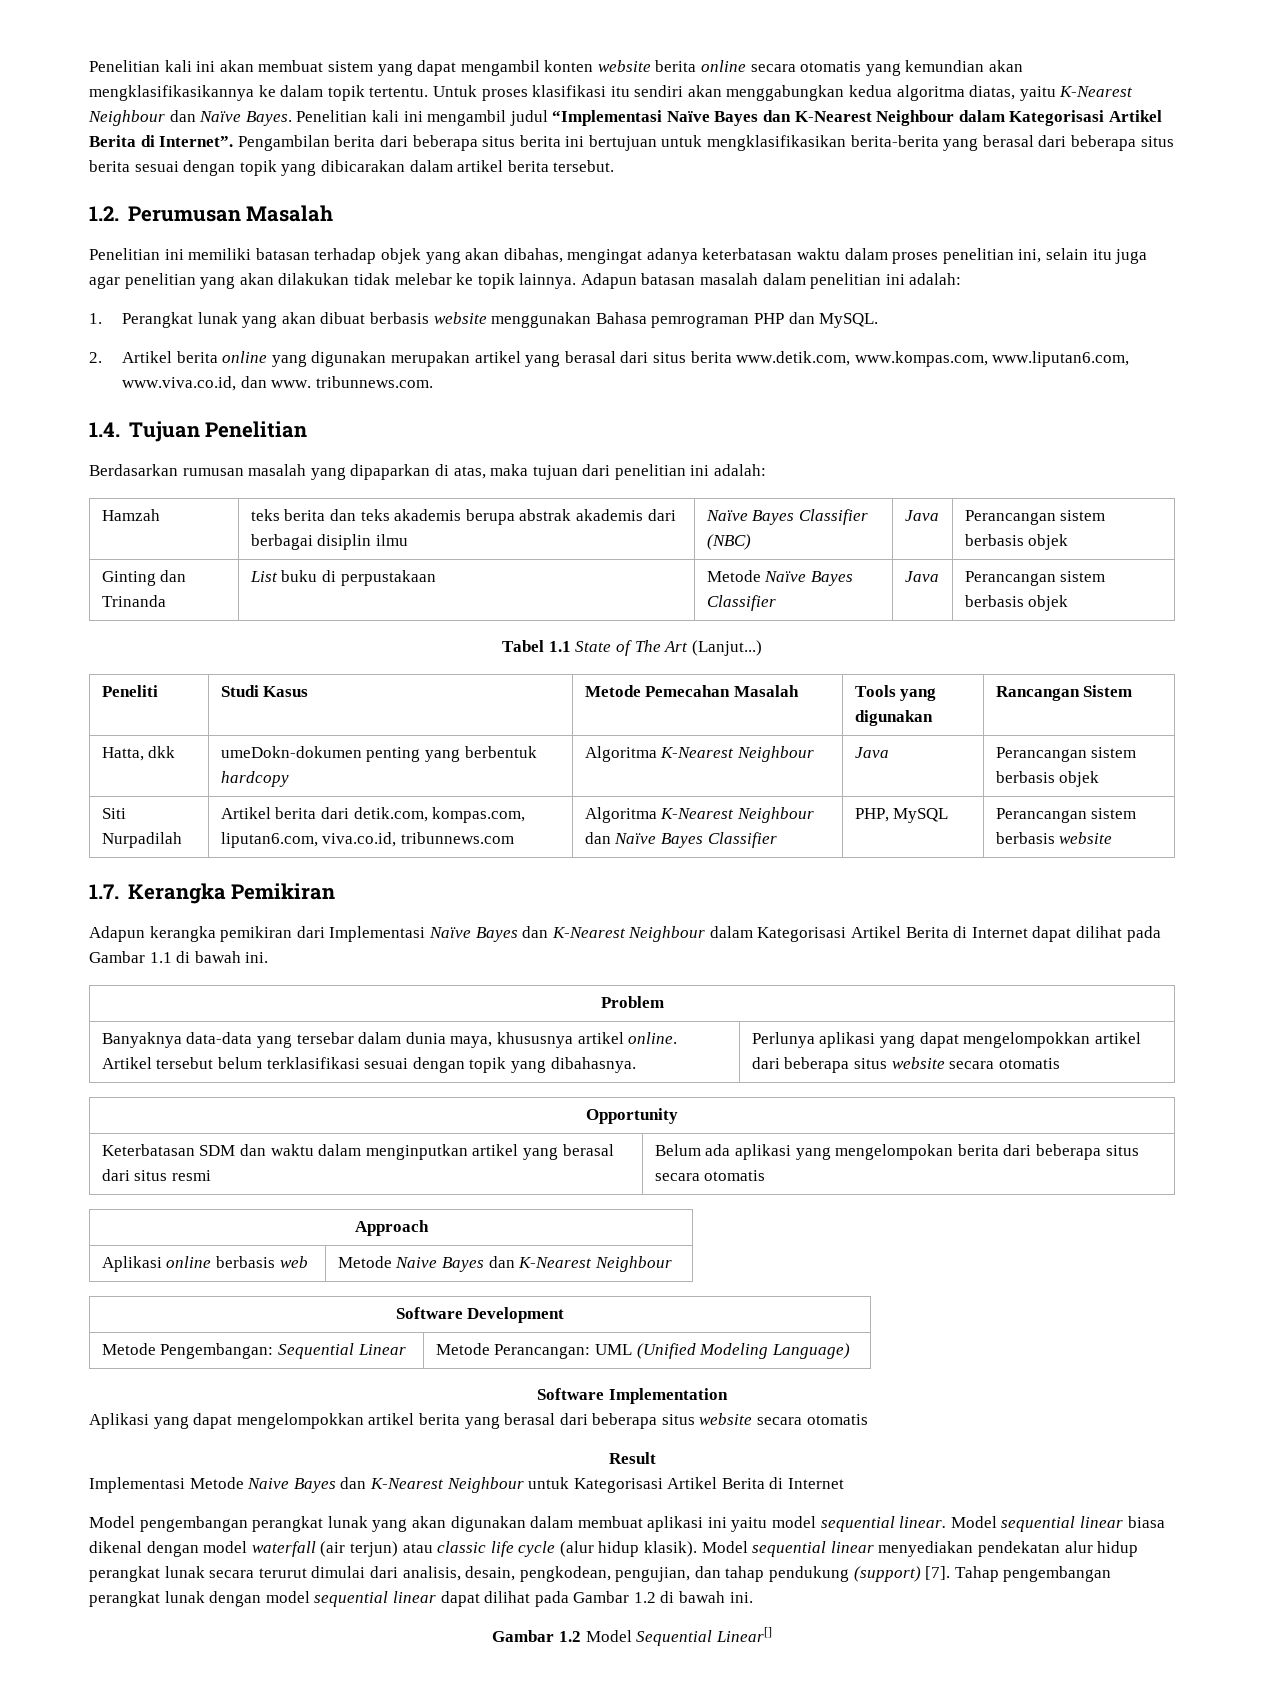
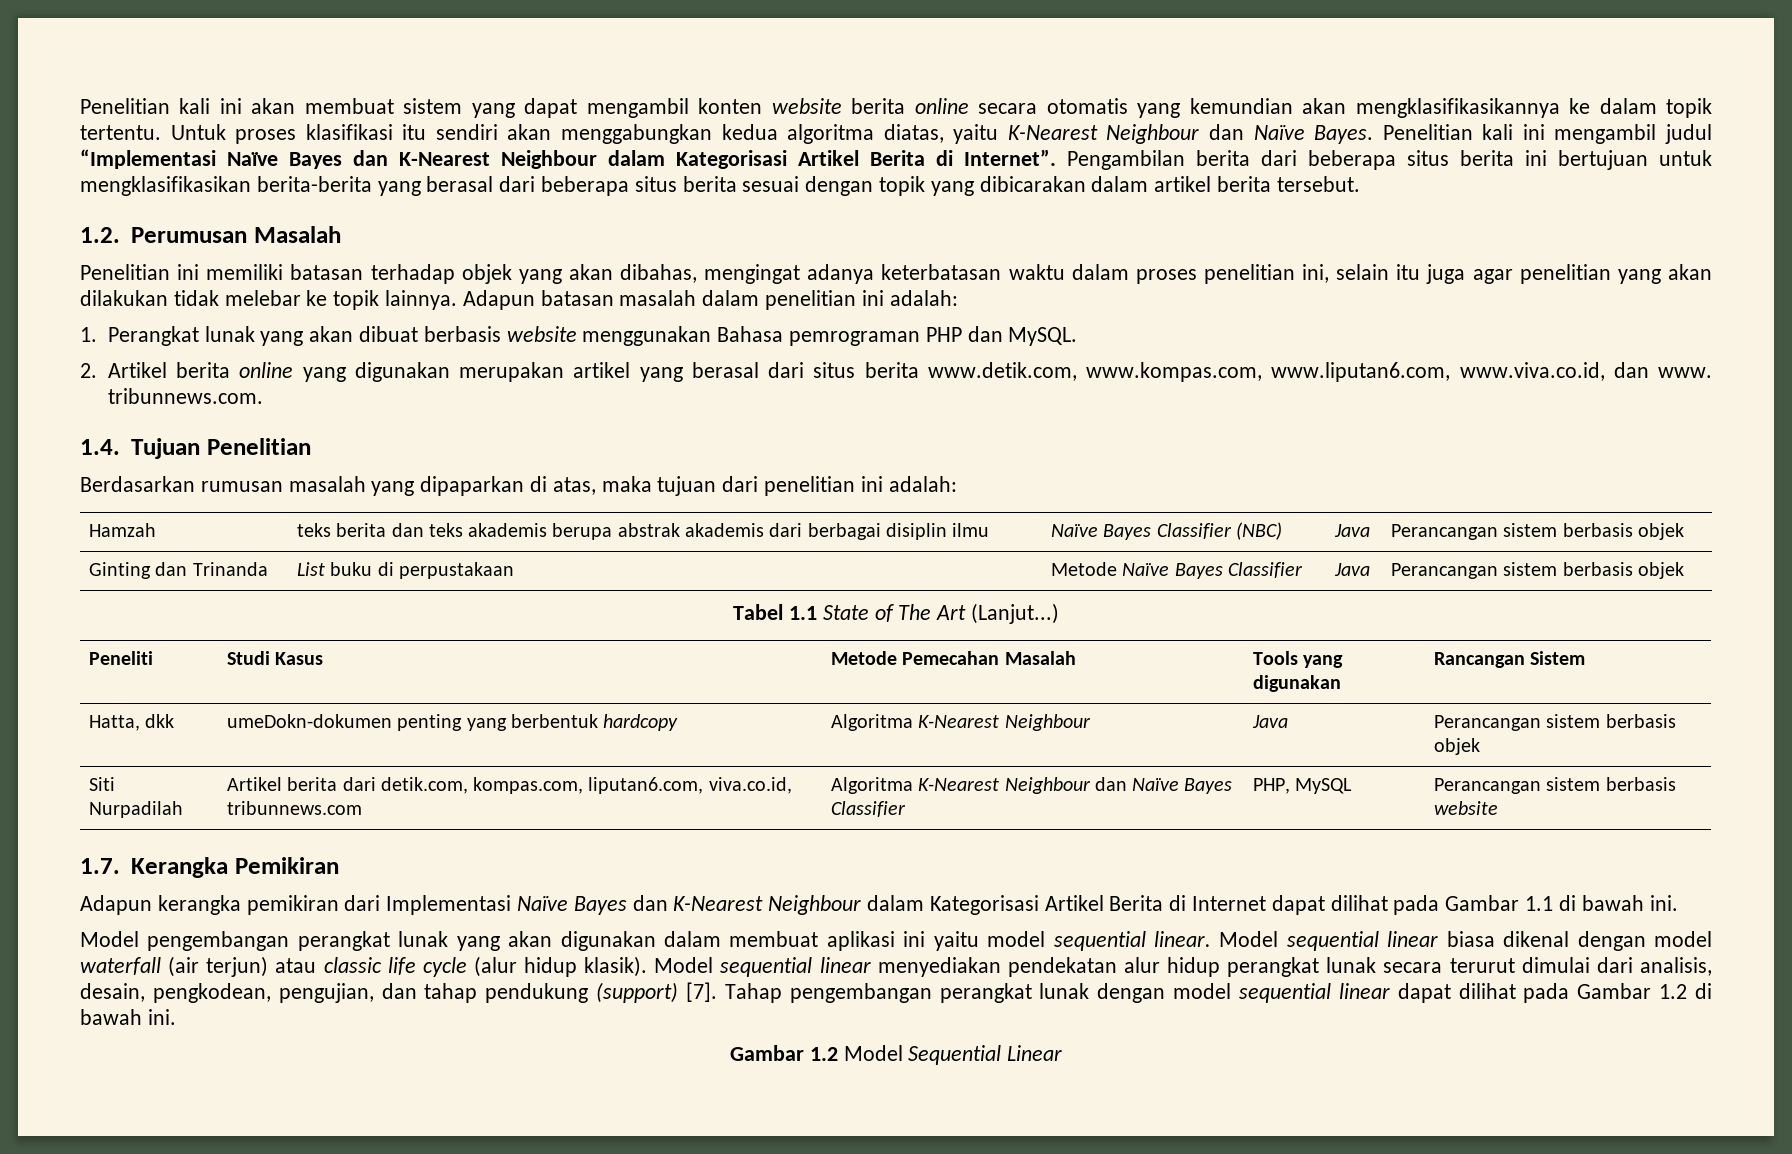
- Problem
- Banyaknya data-data yang tersebar dalam dunia maya, khususnya artikel online. Artikel tersebut belum terklasifikasi sesuai dengan topik yang dibahasnya. | Perlunya aplikasi yang dapat mengelompokkan artikel dari beberapa situs website secara otomatis
- Opportunity
- Keterbatasan SDM dan waktu dalam menginputkan artikel yang berasal dari situs resmi | Belum ada aplikasi yang mengelompokan berita dari beberapa situs secara otomatis
- Approach
- Aplikasi online berbasis web | Metode Naive Bayes dan K-Nearest Neighbour
- Software Development
- Metode Pengembangan: Sequential Linear | Metode Perancangan: UML (Unified Modeling Language)
- Software Implementation
- Aplikasi yang dapat mengelompokkan artikel berita yang berasal dari beberapa situs website secara otomatis
- Result
- Implementasi Metode Naive Bayes dan K-Nearest Neighbour untuk Kategorisasi Artikel Berita di Internet
- Gambar 1.2 Model Sequential Linear[]
+ Gambar 1.2 Model Sequential Linear

